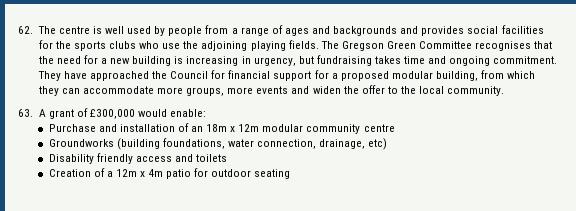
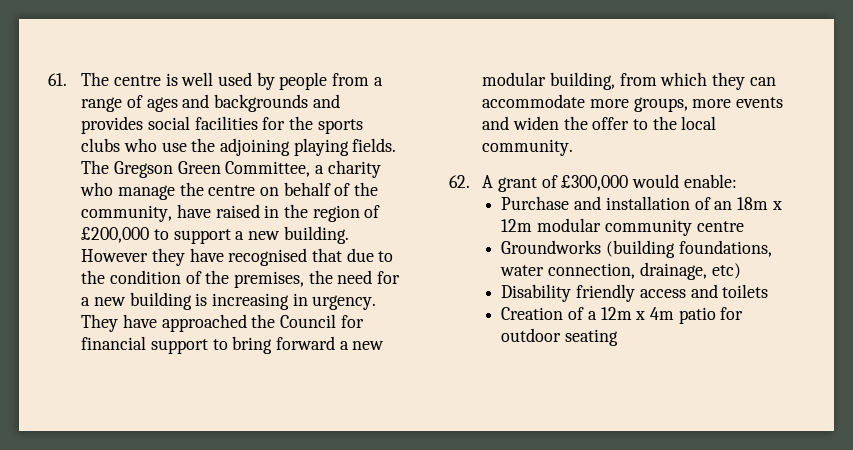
- 62. The centre is well used by people from a range of ages and backgrounds and provides social facilities for the sports clubs who use the adjoining playing fields.
+ 61. The centre is well used by people from a range of ages and backgrounds and provides social facilities for the sports clubs who use the adjoining playing fields.
- The Gregson Green Committee recognises that the need for a new building is increasing in urgency, but fundraising takes time and ongoing commitment.
+ The Gregson Green Committee, a charity who manage the centre on behalf of the community, have raised in the region of £200,000 to support a new building. However they have recognised that due to the condition of the premises, the need for a new building is increasing in urgency.
- They have approached the Council for financial support for a proposed modular building, from which they can accommodate more groups, more events and widen the offer to the local community.
+ They have approached the Council for financial support to bring forward a new modular building, from which they can accommodate more groups, more events and widen the offer to the local community.
- 63. A grant of £300,000 would enable:
+ 62. A grant of £300,000 would enable:

